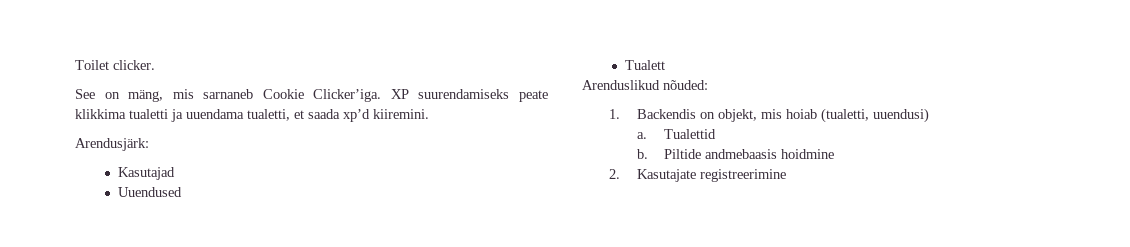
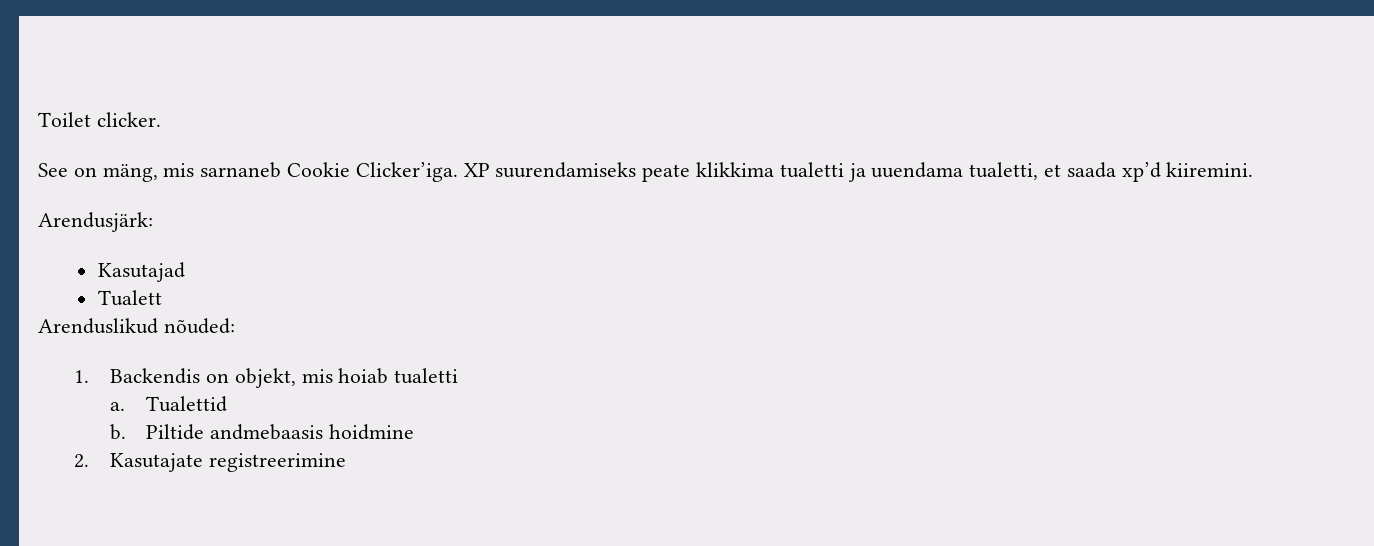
- Uuendused
- 1. Backendis on objekt, mis hoiab (tualetti, uuendusi)
+ 1. Backendis on objekt, mis hoiab tualetti

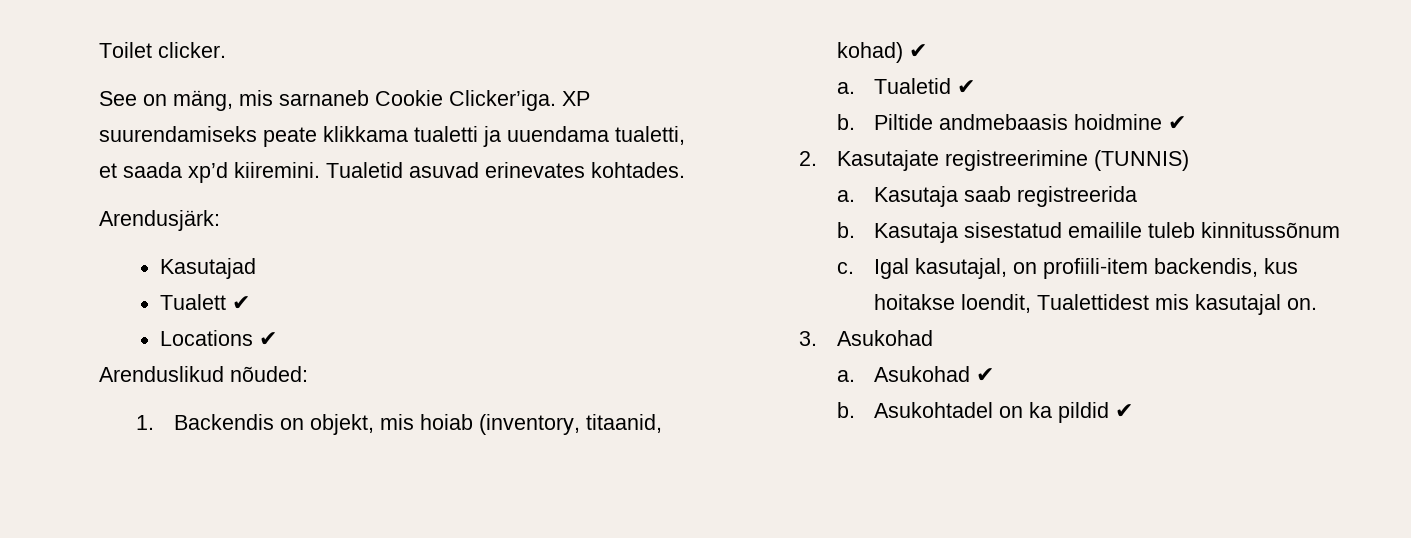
- XP suurendamiseks peate klikkima tualetti ja uuendama tualetti, et saada xp’d kiiremini.
+ XP suurendamiseks peate klikkama tualetti ja uuendama tualetti, et saada xp’d kiiremini. Tualetid asuvad erinevates kohtades.
- Tualett
+ Tualett ✔
+ Locations ✔
- 1. Backendis on objekt, mis hoiab tualetti
- a. Tualettid
+ 1. Backendis on objekt, mis hoiab (inventory, titaanid, kohad) ✔
+ a. Tualetid ✔
- Piltide andmebaasis hoidmine
+ Piltide andmebaasis hoidmine ✔
- 2. Kasutajate registreerimine
+ 2. Kasutajate registreerimine (TUNNIS)
+ a. Kasutaja saab registreerida
+ b. Kasutaja sisestatud emailile tuleb kinnitussõnum
+ c. Igal kasutajal, on profiili-item backendis, kus hoitakse loendit, Tualettidest mis kasutajal on.
+ 3. Asukohad
+ a. Asukohad ✔
+ b. Asukohtadel on ka pildid ✔

